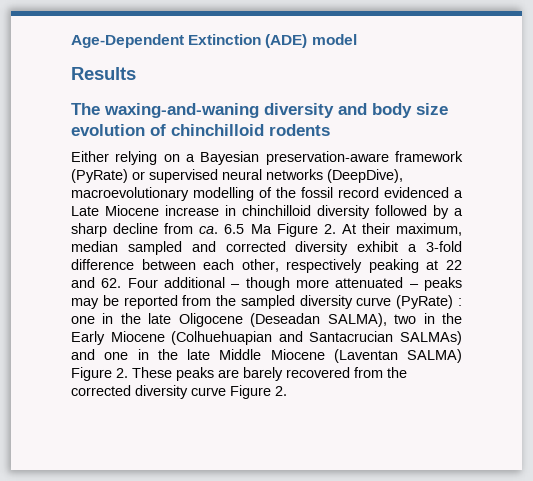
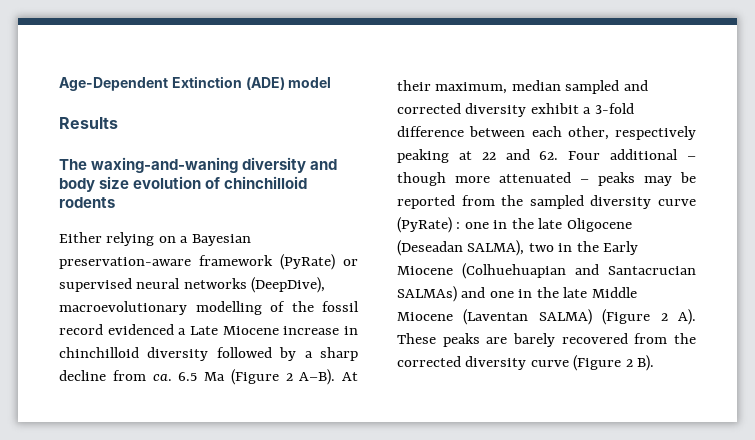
- Either relying on a Bayesian preservation-aware framework (PyRate) or supervised neural networks (DeepDive), macroevolutionary modelling of the fossil record evidenced a Late Miocene increase in chinchilloid diversity followed by a sharp decline from ca. 6.5 Ma Figure 2. At their maximum, median sampled and corrected diversity exhibit a 3-fold difference between each other, respectively peaking at 22 and 62. Four additional – though more attenuated – peaks may be reported from the sampled diversity curve (PyRate) :
+ Either relying on a Bayesian preservation-aware framework (PyRate) or supervised neural networks (DeepDive), macroevolutionary modelling of the fossil record evidenced a Late Miocene increase in chinchilloid diversity followed by a sharp decline from ca. 6.5 Ma (Figure 2 A–B). At their maximum, median sampled and corrected diversity exhibit a 3-fold difference between each other, respectively peaking at 22 and 62. Four additional – though more attenuated – peaks may be reported from the sampled diversity curve (PyRate) :
- one in the late Oligocene (Deseadan SALMA), two in the Early Miocene (Colhuehuapian and Santacrucian SALMAs) and one in the late Middle Miocene (Laventan SALMA) Figure 2. These peaks are barely recovered from the corrected diversity curve Figure 2.
+ one in the late Oligocene (Deseadan SALMA), two in the Early Miocene (Colhuehuapian and Santacrucian SALMAs) and one in the late Middle Miocene (Laventan SALMA) (Figure 2 A). These peaks are barely recovered from the corrected diversity curve (Figure 2 B).

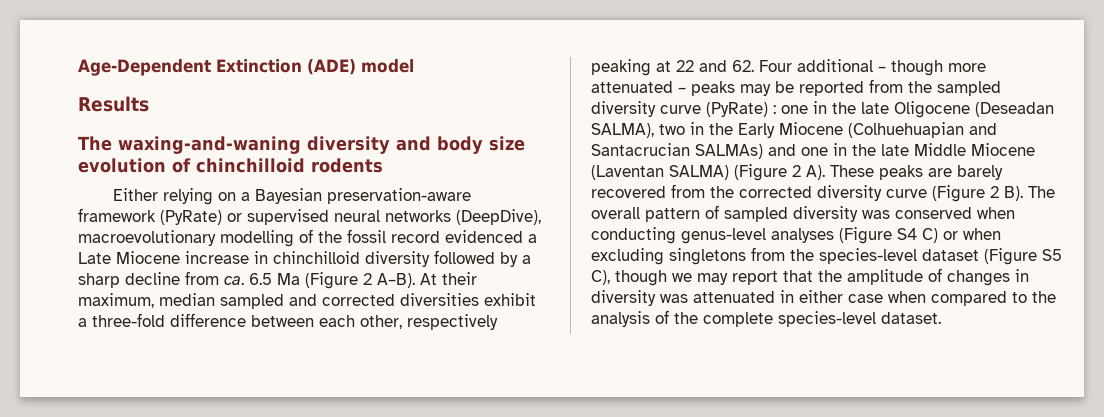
- At their maximum, median sampled and corrected diversity exhibit a 3-fold difference between each other, respectively peaking at 22 and 62. Four additional – though more attenuated – peaks may be reported from the sampled diversity curve (PyRate) :
+ At their maximum, median sampled and corrected diversities exhibit a three-fold difference between each other, respectively peaking at 22 and 62. Four additional – though more attenuated – peaks may be reported from the sampled diversity curve (PyRate) :
- one in the late Oligocene (Deseadan SALMA), two in the Early Miocene (Colhuehuapian and Santacrucian SALMAs) and one in the late Middle Miocene (Laventan SALMA) (Figure 2 A). These peaks are barely recovered from the corrected diversity curve (Figure 2 B).
+ one in the late Oligocene (Deseadan SALMA), two in the Early Miocene (Colhuehuapian and Santacrucian SALMAs) and one in the late Middle Miocene (Laventan SALMA) (Figure 2 A). These peaks are barely recovered from the corrected diversity curve (Figure 2 B). The overall pattern of sampled diversity was conserved when conducting genus-level analyses (Figure S4 C) or when excluding singletons from the species-level dataset (Figure S5 C), though we may report that the amplitude of changes in diversity was attenuated in either case when compared to the analysis of the complete species-level dataset.

